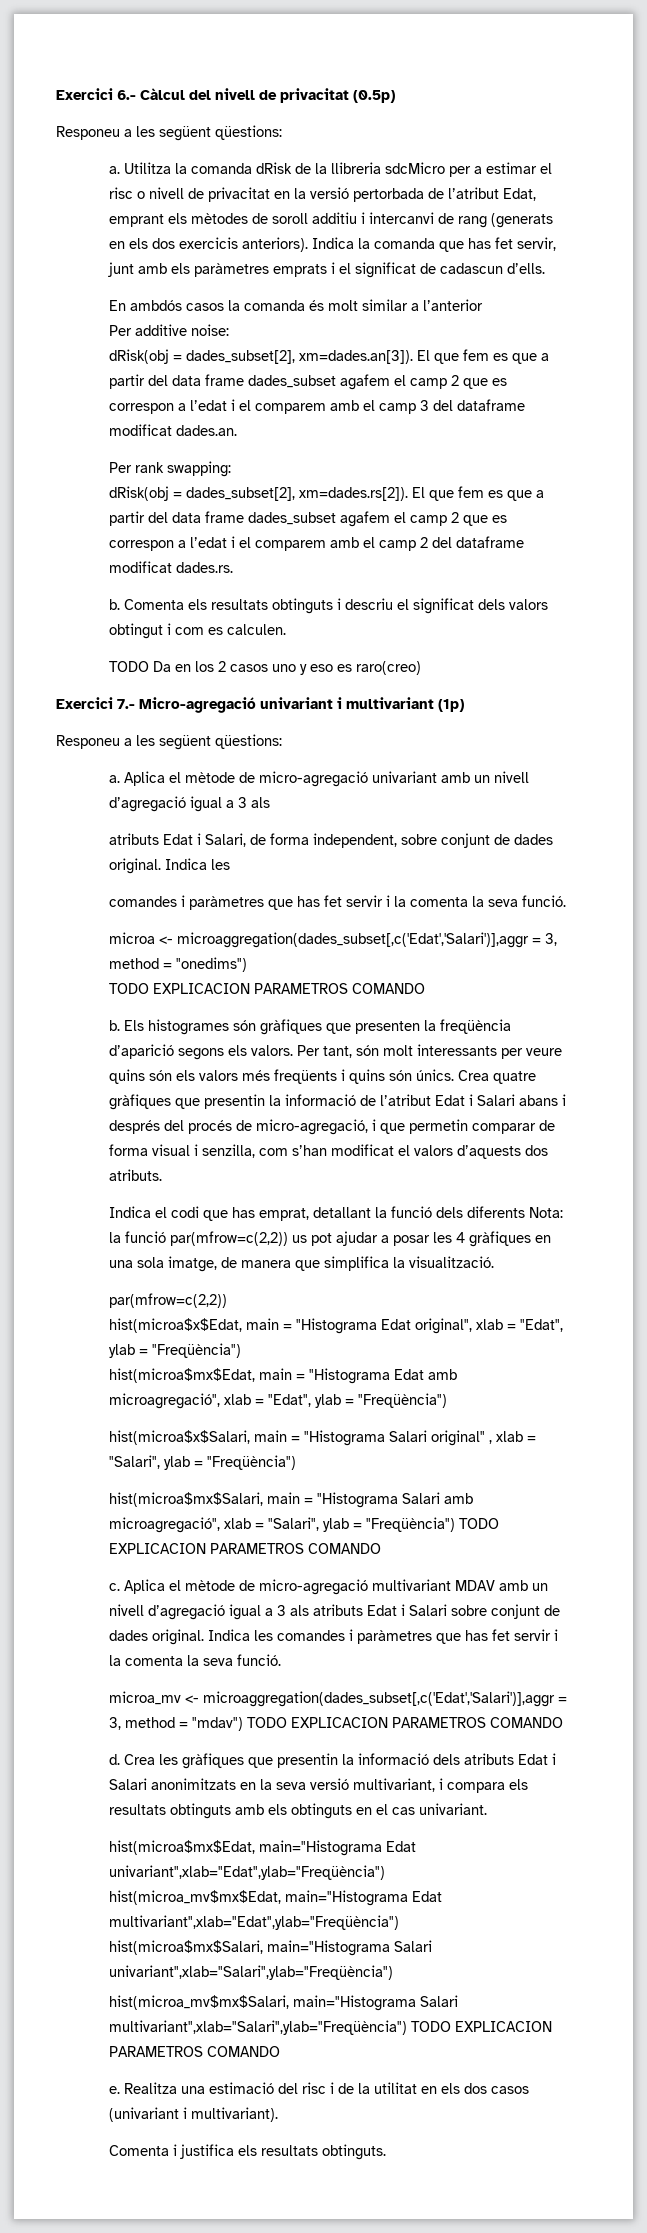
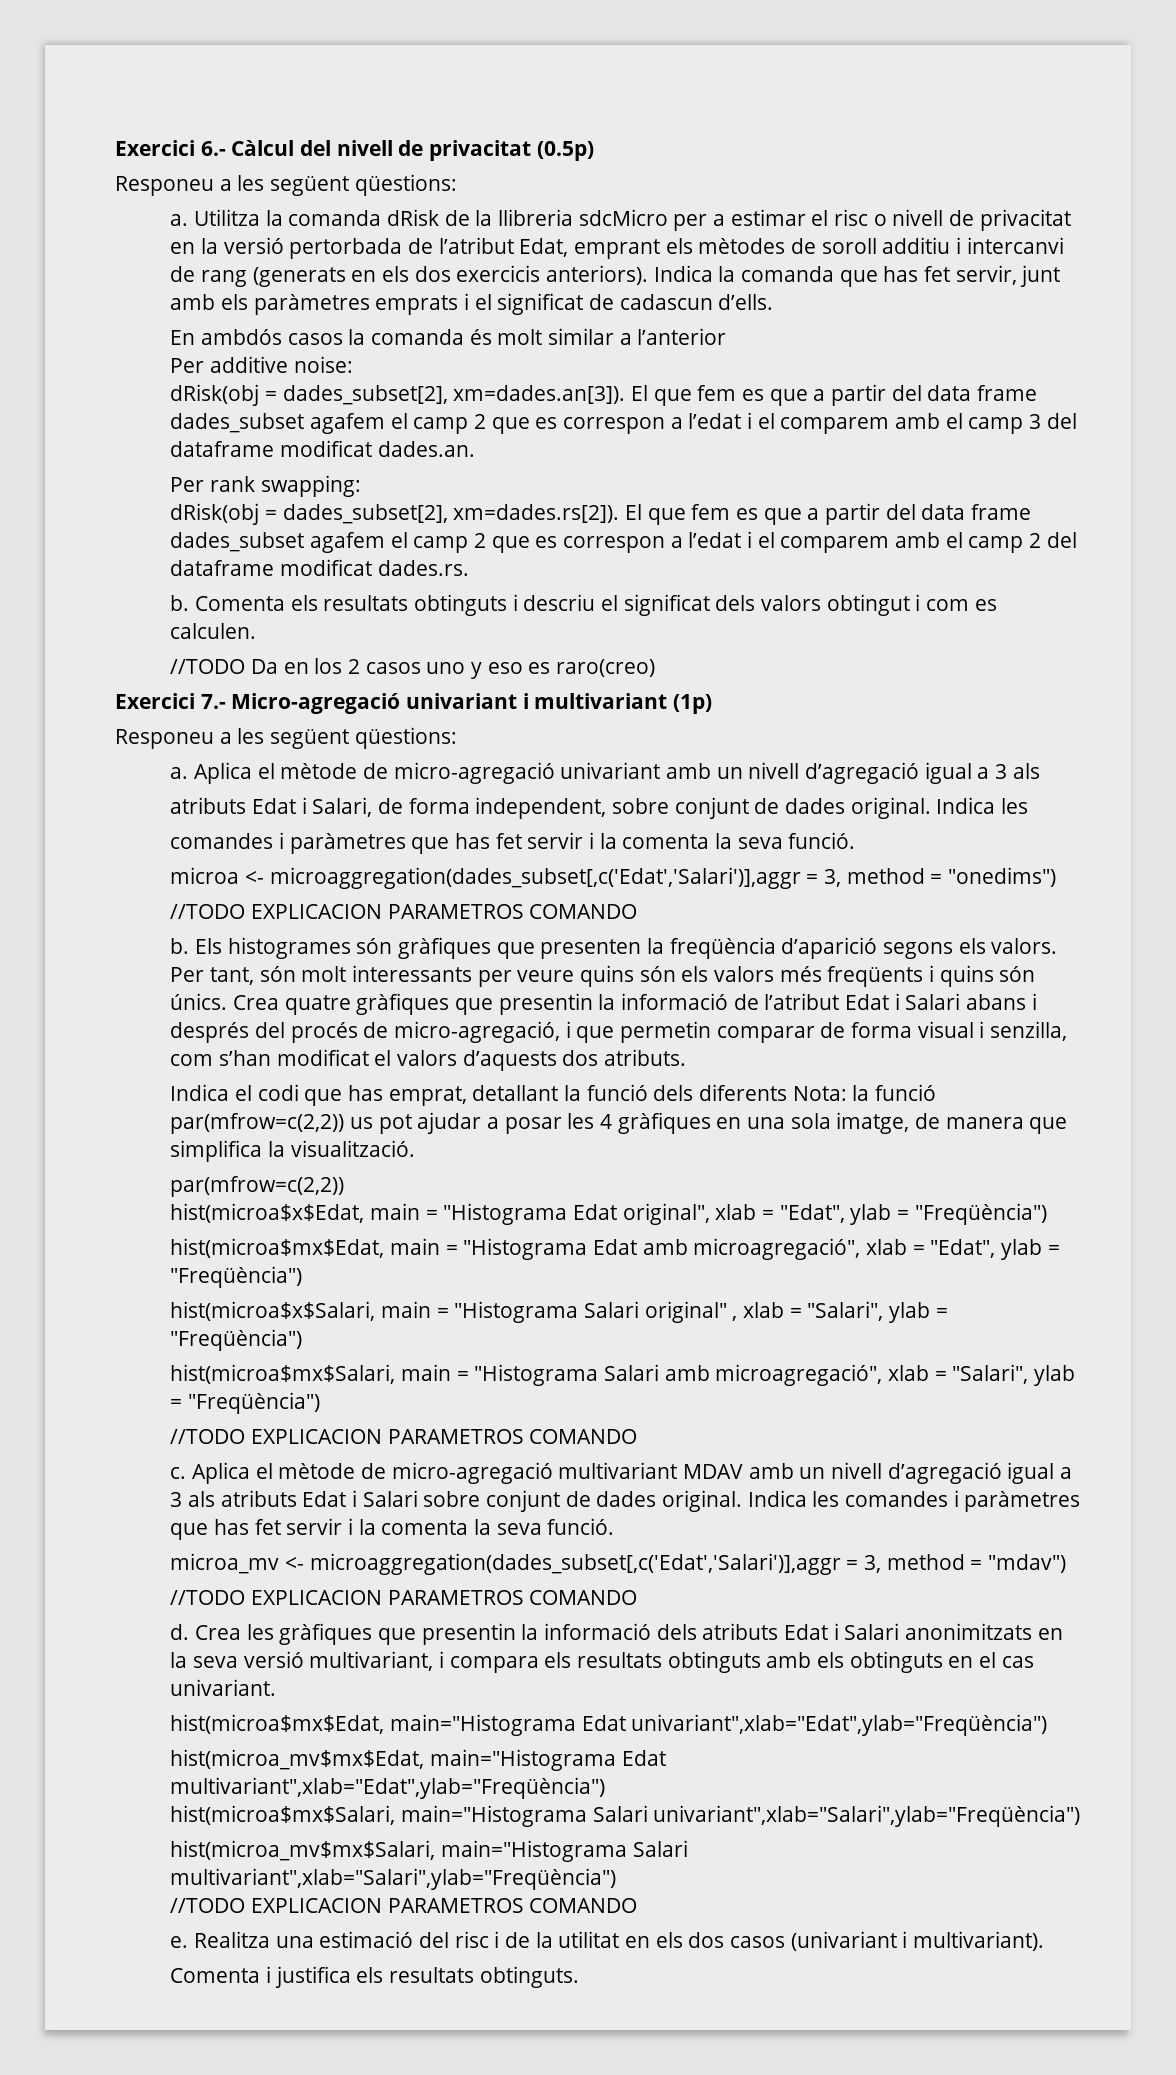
- TODO Da en los 2 casos uno y eso es raro(creo)
+ //TODO Da en los 2 casos uno y eso es raro(creo)
  microa <- microaggregation(dades_subset[,c('Edat','Salari')],aggr = 3, method = "onedims")
- TODO EXPLICACION PARAMETROS COMANDO
+ //TODO EXPLICACION PARAMETROS COMANDO
- hist(microa$mx$Salari, main = "Histograma Salari amb microagregació", xlab = "Salari", ylab = "Freqüència") TODO EXPLICACION PARAMETROS COMANDO
+ hist(microa$mx$Salari, main = "Histograma Salari amb microagregació", xlab = "Salari", ylab = "Freqüència")
+ //TODO EXPLICACION PARAMETROS COMANDO
- microa_mv <- microaggregation(dades_subset[,c('Edat','Salari')],aggr = 3, method = "mdav") TODO EXPLICACION PARAMETROS COMANDO
+ microa_mv <- microaggregation(dades_subset[,c('Edat','Salari')],aggr = 3, method = "mdav")
+ //TODO EXPLICACION PARAMETROS COMANDO
- hist(microa_mv$mx$Salari, main="Histograma Salari multivariant",xlab="Salari",ylab="Freqüència") TODO EXPLICACION PARAMETROS COMANDO
+ hist(microa_mv$mx$Salari, main="Histograma Salari multivariant",xlab="Salari",ylab="Freqüència")
+ //TODO EXPLICACION PARAMETROS COMANDO

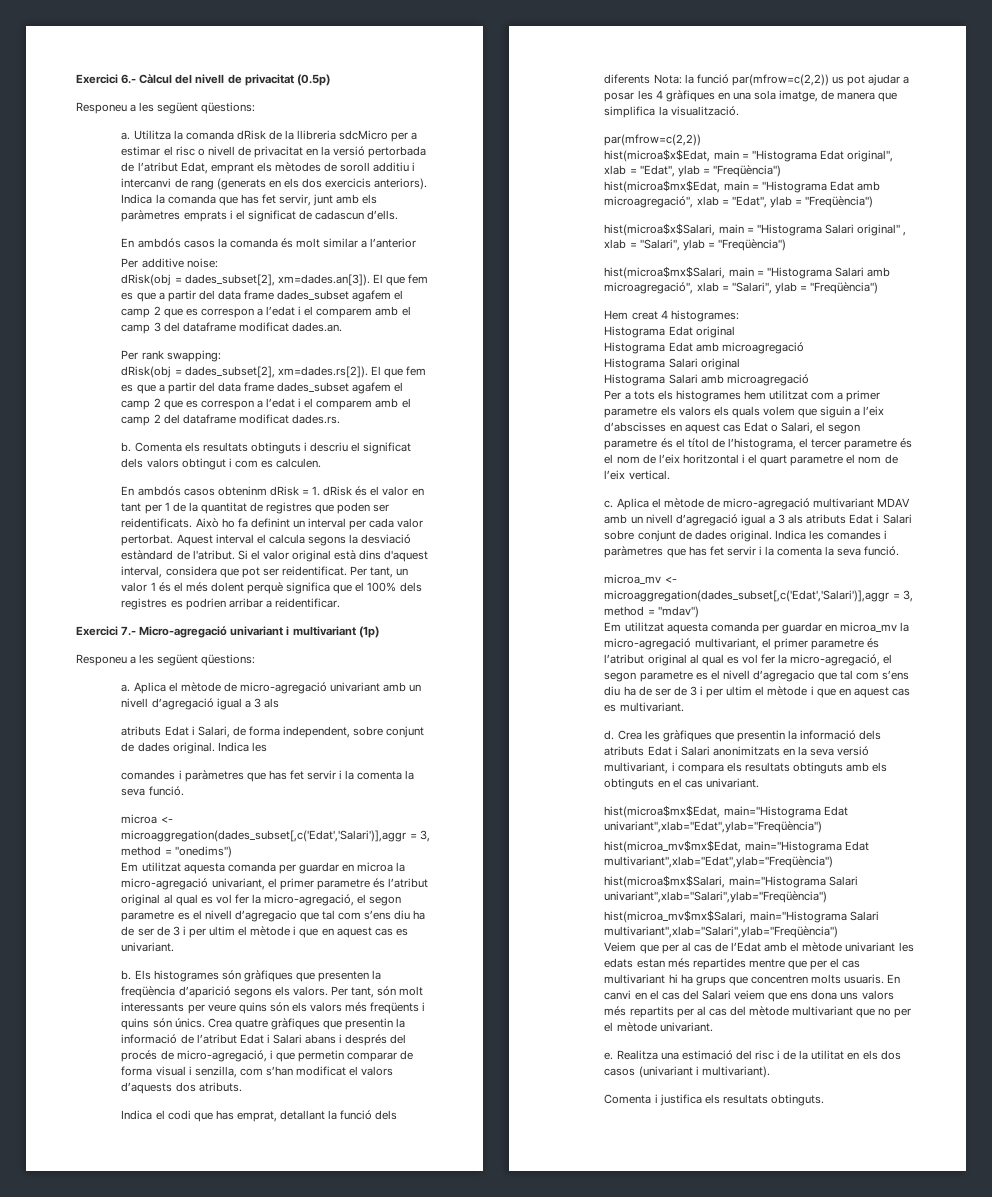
- //TODO Da en los 2 casos uno y eso es raro(creo)
+ En ambdós casos obteninm dRisk = 1. dRisk és el valor en tant per 1 de la quantitat de registres que poden ser reidentificats. Això ho fa definint un interval per cada valor pertorbat. Aquest interval el calcula segons la desviació estàndard de l'atribut. Si el valor original està dins d'aquest interval, considera que pot ser reidentificat. Per tant, un valor 1 és el més dolent perquè significa que el 100% dels registres es podrien arribar a reidentificar.
  microa <- microaggregation(dades_subset[,c('Edat','Salari')],aggr = 3, method = "onedims")
- //TODO EXPLICACION PARAMETROS COMANDO
+ Em utilitzat aquesta comanda per guardar en microa la micro-agregació univariant, el primer parametre és l’atribut original al qual es vol fer la micro-agregació, el segon parametre es el nivell d’agregacio que tal com s’ens diu ha de ser de 3 i per ultim el mètode i que en aquest cas es univariant.
  hist(microa$mx$Salari, main = "Histograma Salari amb microagregació", xlab = "Salari", ylab = "Freqüència")
- //TODO EXPLICACION PARAMETROS COMANDO
+ Hem creat 4 histogrames:
+ Histograma Edat original
+ Histograma Edat amb microagregació
+ Histograma Salari original
+ Histograma Salari amb microagregació
+ Per a tots els histogrames hem utilitzat com a primer parametre els valors els quals volem que siguin a l’eix d’abscisses en aquest cas Edat o Salari, el segon parametre és el títol de l’histograma, el tercer parametre és el nom de l’eix horitzontal i el quart parametre el nom de l’eix vertical.
  microa_mv <- microaggregation(dades_subset[,c('Edat','Salari')],aggr = 3, method = "mdav")
- //TODO EXPLICACION PARAMETROS COMANDO
+ Em utilitzat aquesta comanda per guardar en microa_mv la micro-agregació multivariant, el primer parametre és l’atribut original al qual es vol fer la micro-agregació, el segon parametre es el nivell d’agregacio que tal com s’ens diu ha de ser de 3 i per ultim el mètode i que en aquest cas es multivariant.
  hist(microa_mv$mx$Salari, main="Histograma Salari multivariant",xlab="Salari",ylab="Freqüència")
- //TODO EXPLICACION PARAMETROS COMANDO
+ Veiem que per al cas de l’Edat amb el mètode univariant les edats estan més repartides mentre que per el cas multivariant hi ha grups que concentren molts usuaris. En canvi en el cas del Salari veiem que ens dona uns valors més repartits per al cas del mètode multivariant que no per el mètode univariant.

